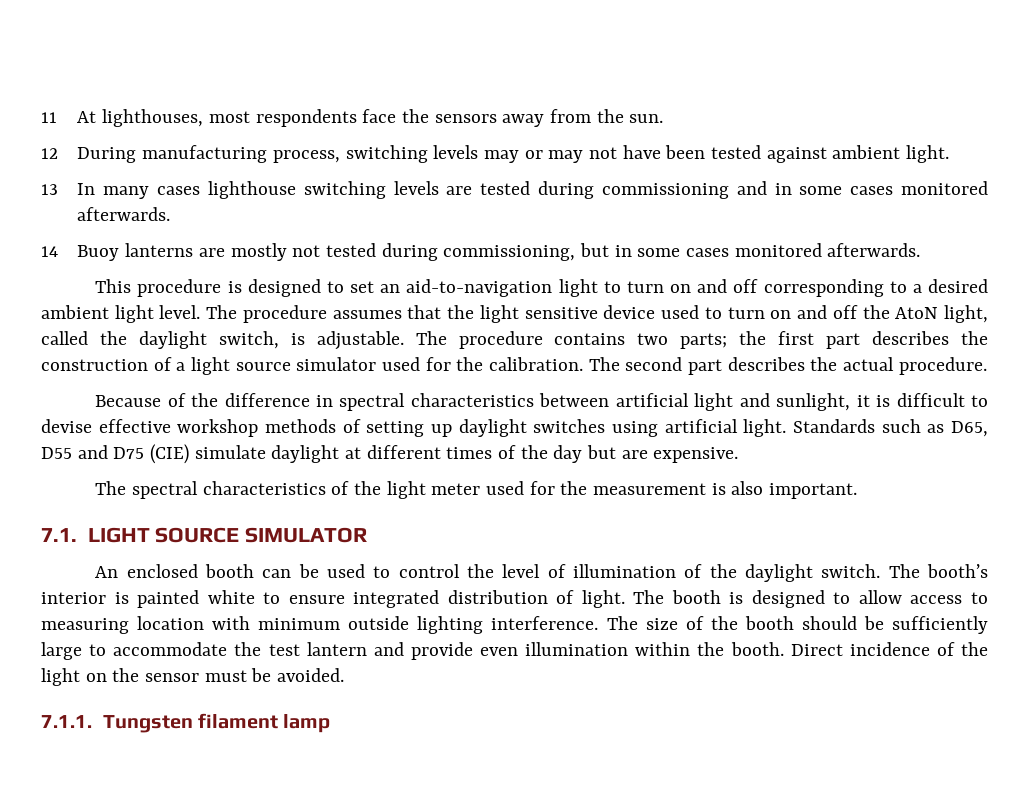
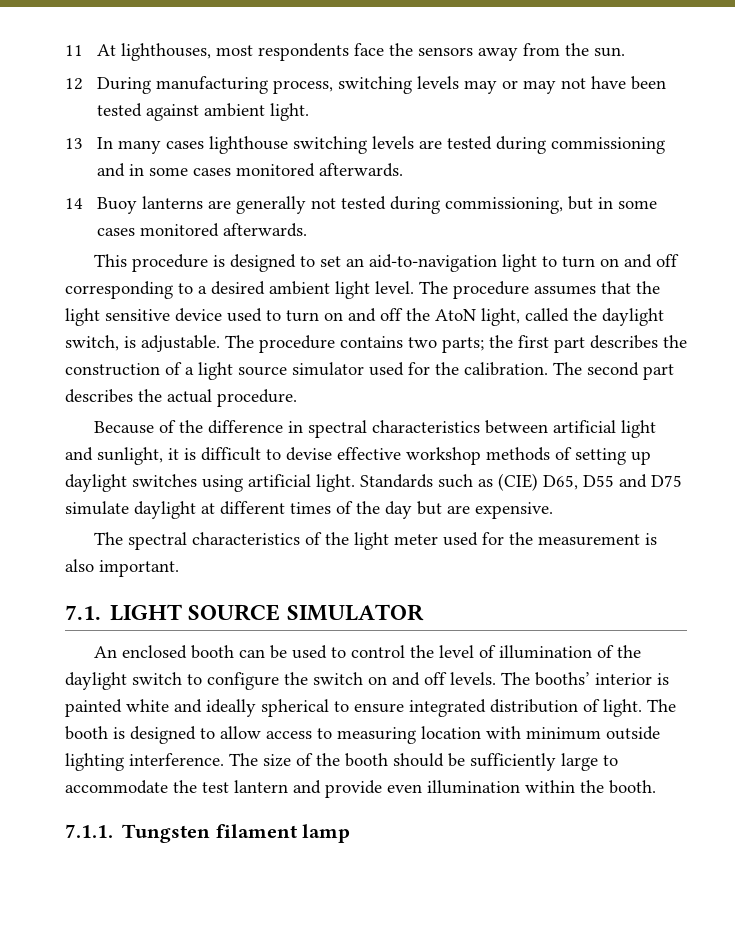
- 14 Buoy lanterns are mostly not tested during commissioning, but in some cases monitored afterwards.
+ 14 Buoy lanterns are generally not tested during commissioning, but in some cases monitored afterwards.
- Standards such as D65, D55 and D75 (CIE) simulate daylight at different times of the day but are expensive.
+ Standards such as (CIE) D65, D55 and D75 simulate daylight at different times of the day but are expensive.
- An enclosed booth can be used to control the level of illumination of the daylight switch. The booth’s interior is painted white to ensure integrated distribution of light.
+ An enclosed booth can be used to control the level of illumination of the daylight switch to configure the switch on and off levels. The booths’ interior is painted white and ideally spherical to ensure integrated distribution of light.
- Direct incidence of the light on the sensor must be avoided.

